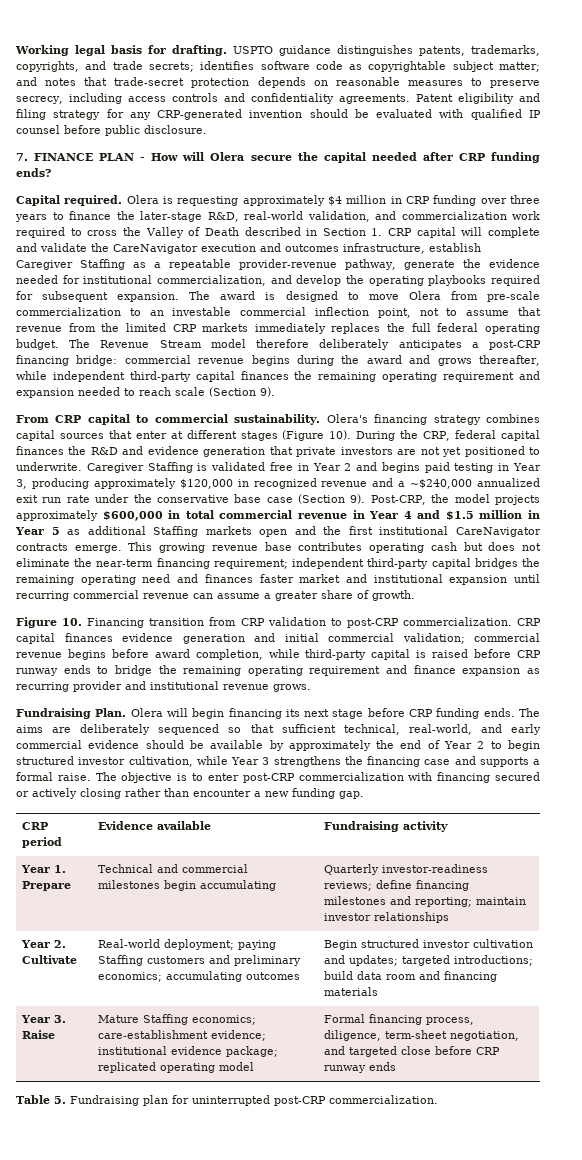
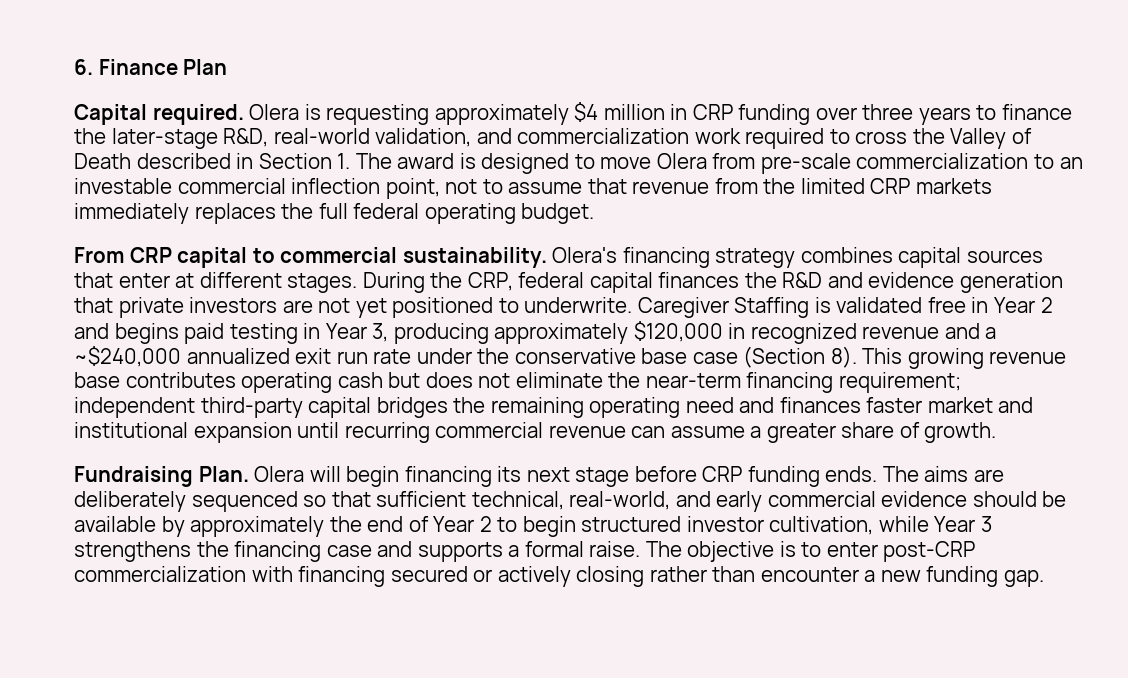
- Working legal basis for drafting. USPTO guidance distinguishes patents, trademarks, copyrights, and trade secrets; identifies software code as copyrightable subject matter; and notes that trade-secret protection depends on reasonable measures to preserve secrecy, including access controls and confidentiality agreements. Patent eligibility and filing strategy for any CRP-generated invention should be evaluated with qualified IP counsel before public disclosure.
- 7. FINANCE PLAN - How will Olera secure the capital needed after CRP funding ends?
+ 6. Finance Plan
- Olera is requesting approximately $4 million in CRP funding over three years to finance the later-stage R&D, real-world validation, and commercialization work required to cross the Valley of Death described in Section 1. CRP capital will complete and validate the CareNavigator execution and outcomes infrastructure, establish Caregiver Staffing as a repeatable provider-revenue pathway, generate the evidence needed for institutional commercialization, and develop the operating playbooks required for subsequent expansion. The award is designed to move Olera from pre-scale commercialization to an investable commercial inflection point, not to assume that revenue from the limited CRP markets immediately replaces the full federal operating budget. The Revenue Stream model therefore deliberately anticipates a post-CRP financing bridge: commercial revenue begins during the award and grows thereafter, while independent third-party capital finances the remaining operating requirement and expansion needed to reach scale (Section 9).
+ Olera is requesting approximately $4 million in CRP funding over three years to finance the later-stage R&D, real-world validation, and commercialization work required to cross the Valley of Death described in Section 1. The award is designed to move Olera from pre-scale commercialization to an investable commercial inflection point, not to assume that revenue from the limited CRP markets immediately replaces the full federal operating budget.
- Olera's financing strategy combines capital sources that enter at different stages (Figure 10).
+ Olera's financing strategy combines capital sources that enter at different stages.
- Caregiver Staffing is validated free in Year 2 and begins paid testing in Year 3, producing approximately $120,000 in recognized revenue and a ~$240,000 annualized exit run rate under the conservative base case (Section 9). Post-CRP, the model projects approximately $600,000 in total commercial revenue in Year 4 and $1.5 million in Year 5 as additional Staffing markets open and the first institutional CareNavigator contracts emerge.
+ Caregiver Staffing is validated free in Year 2 and begins paid testing in Year 3, producing approximately $120,000 in recognized revenue and a ~$240,000 annualized exit run rate under the conservative base case (Section 8).
- Figure 10. Financing transition from CRP validation to post-CRP commercialization. CRP capital finances evidence generation and initial commercial validation; commercial revenue begins before award completion, while third-party capital is raised before CRP runway ends to bridge the remaining operating requirement and finance expansion as recurring provider and institutional revenue grows.
- CRP period | Evidence available | Fundraising activity
- Year 1. Prepare | Technical and commercial milestones begin accumulating | Quarterly investor-readiness reviews; define financing milestones and reporting; maintain investor relationships
- Year 2. Cultivate | Real-world deployment; paying Staffing customers and preliminary economics; accumulating outcomes | Begin structured investor cultivation and updates; targeted introductions; build data room and financing materials
- Year 3. Raise | Mature Staffing economics; care-establishment evidence; institutional evidence package; replicated operating model | Formal financing process, diligence, term-sheet negotiation, and targeted close before CRP runway ends
- Table 5. Fundraising plan for uninterrupted post-CRP commercialization.

